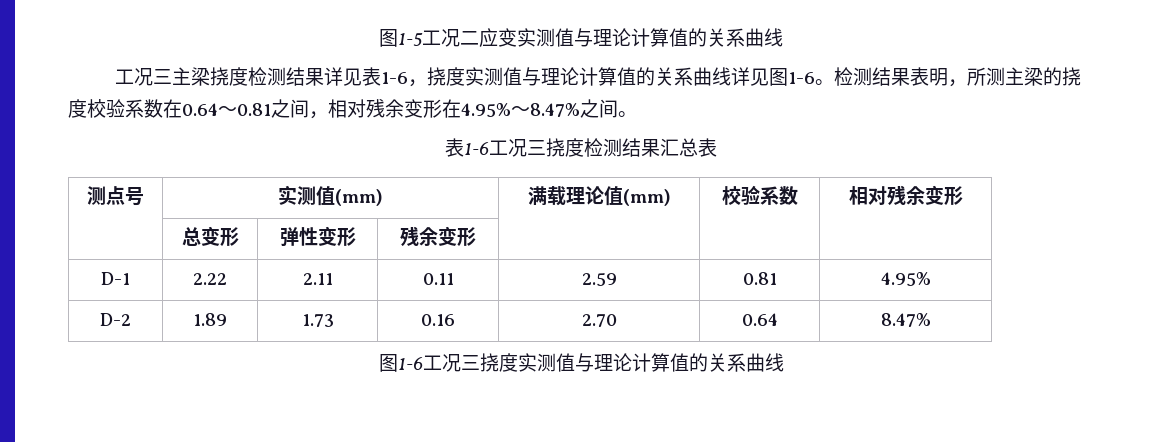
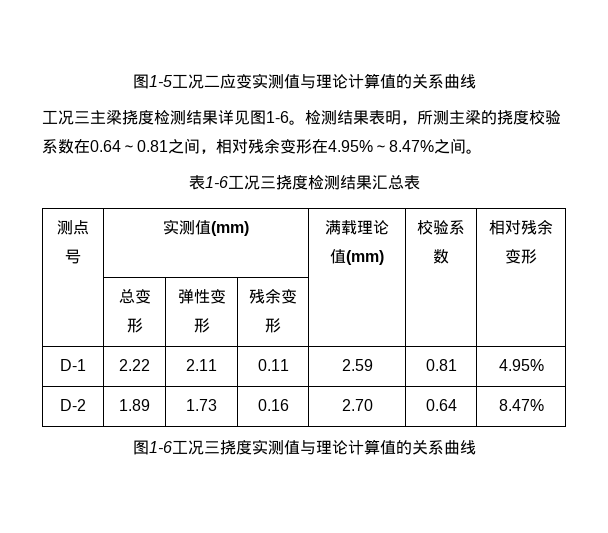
- 工况三主梁挠度检测结果详见表1-6，挠度实测值与理论计算值的关系曲线详见图1-6。
+ 工况三主梁挠度检测结果详见图1-6。

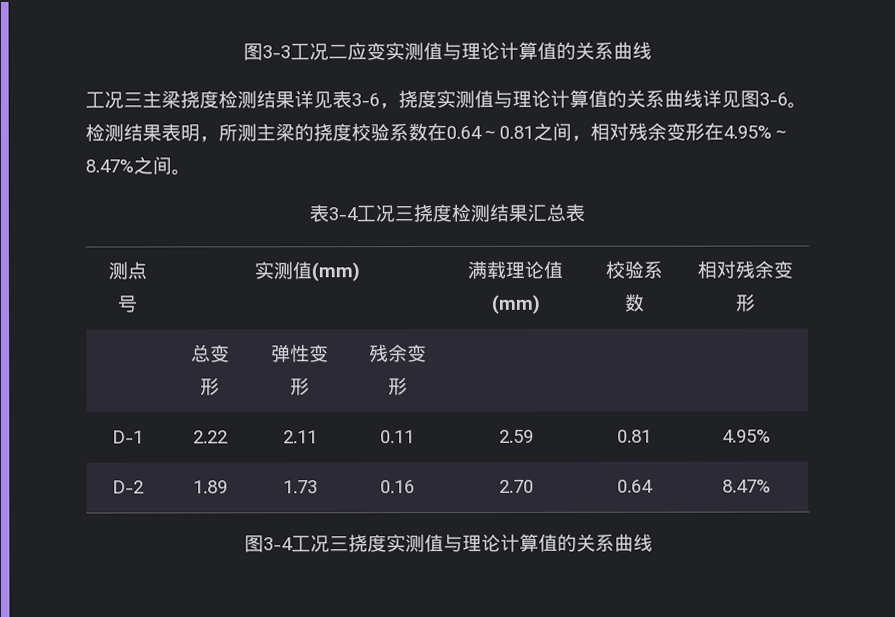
- 图1-5工况二应变实测值与理论计算值的关系曲线
+ 图3-3工况二应变实测值与理论计算值的关系曲线
- 工况三主梁挠度检测结果详见图1-6。
+ 工况三主梁挠度检测结果详见表3-6，挠度实测值与理论计算值的关系曲线详见图3-6。
- 表1-6工况三挠度检测结果汇总表
+ 表3-4工况三挠度检测结果汇总表
- 图1-6工况三挠度实测值与理论计算值的关系曲线
+ 图3-4工况三挠度实测值与理论计算值的关系曲线

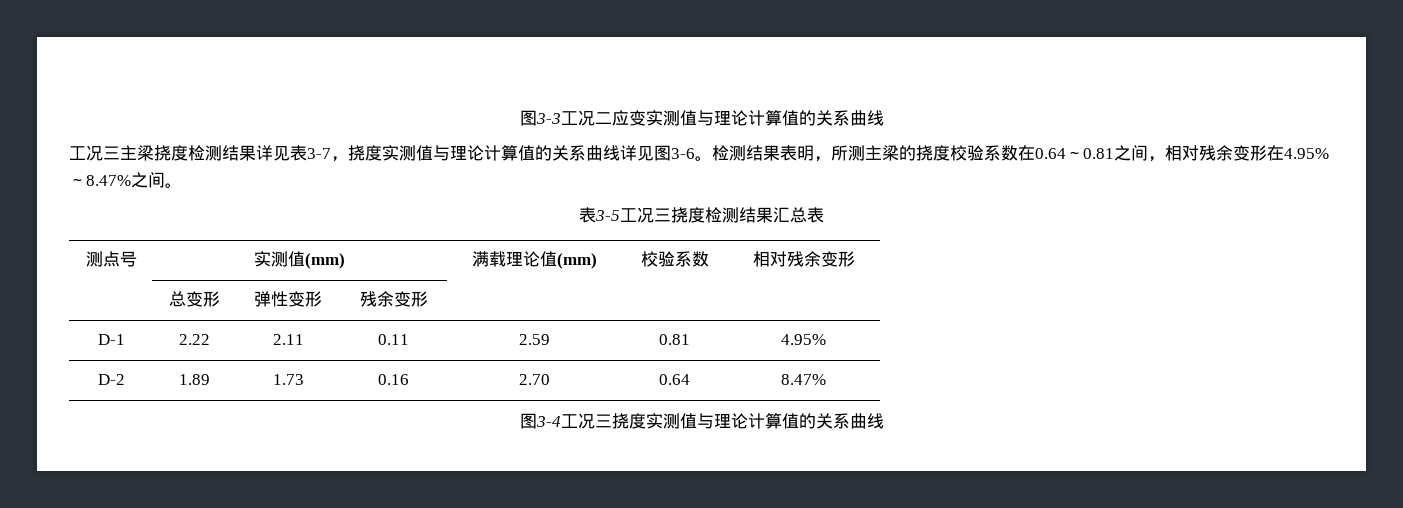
- 工况三主梁挠度检测结果详见表3-6，挠度实测值与理论计算值的关系曲线详见图3-6。
+ 工况三主梁挠度检测结果详见表3-7，挠度实测值与理论计算值的关系曲线详见图3-6。
- 表3-4工况三挠度检测结果汇总表
+ 表3-5工况三挠度检测结果汇总表

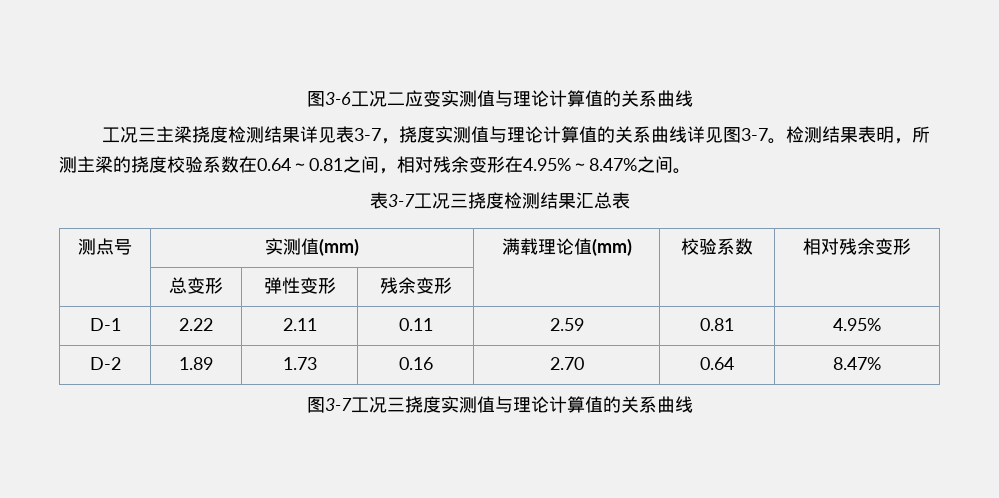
- 图3-3工况二应变实测值与理论计算值的关系曲线
+ 图3-6工况二应变实测值与理论计算值的关系曲线
- 工况三主梁挠度检测结果详见表3-7，挠度实测值与理论计算值的关系曲线详见图3-6。
+ 工况三主梁挠度检测结果详见表3-7，挠度实测值与理论计算值的关系曲线详见图3-7。
- 表3-5工况三挠度检测结果汇总表
+ 表3-7工况三挠度检测结果汇总表
- 图3-4工况三挠度实测值与理论计算值的关系曲线
+ 图3-7工况三挠度实测值与理论计算值的关系曲线

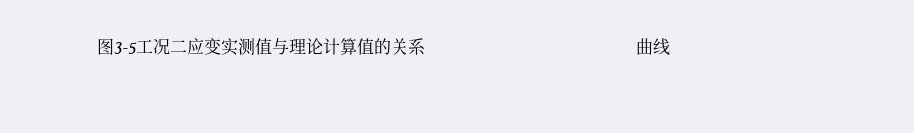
- 图3-6工况二应变实测值与理论计算值的关系曲线
+ 图3-5工况二应变实测值与理论计算值的关系曲线
- 工况三主梁挠度检测结果详见表3-7，挠度实测值与理论计算值的关系曲线详见图3-7。检测结果表明，所测主梁的挠度校验系数在0.64～0.81之间，相对残余变形在4.95%～8.47%之间。
- 表3-7工况三挠度检测结果汇总表
- 测点号 | 实测值(mm) | 满载理论值(mm) | 校验系数 | 相对残余变形
- | 总变形 | 弹性变形 | 残余变形 | | |
- D-1 | 2.22 | 2.11 | 0.11 | 2.59 | 0.81 | 4.95%
- D-2 | 1.89 | 1.73 | 0.16 | 2.70 | 0.64 | 8.47%
- 图3-7工况三挠度实测值与理论计算值的关系曲线

